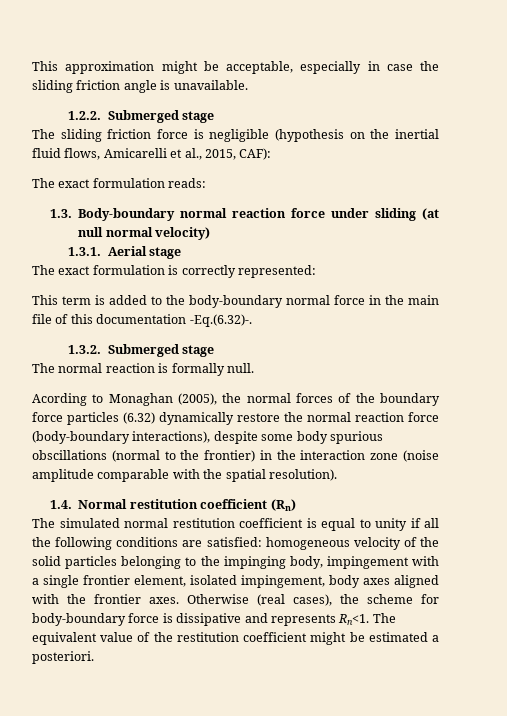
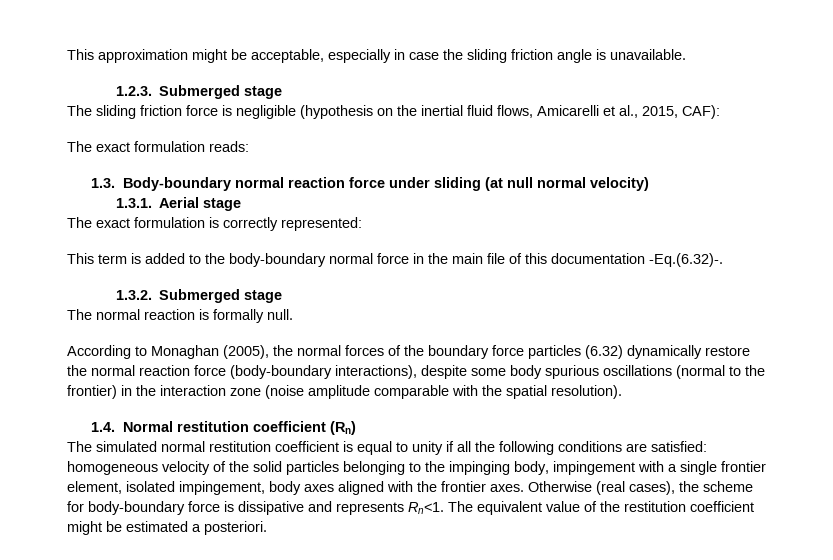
- 1.2.2. Submerged stage
+ 1.2.3. Submerged stage
- Acording to Monaghan (2005), the normal forces of the boundary force particles (6.32) dynamically restore the normal reaction force (body-boundary interactions), despite some body spurious obscillations (normal to the frontier) in the interaction zone (noise amplitude comparable with the spatial resolution).
+ According to Monaghan (2005), the normal forces of the boundary force particles (6.32) dynamically restore the normal reaction force (body-boundary interactions), despite some body spurious oscillations (normal to the frontier) in the interaction zone (noise amplitude comparable with the spatial resolution).

